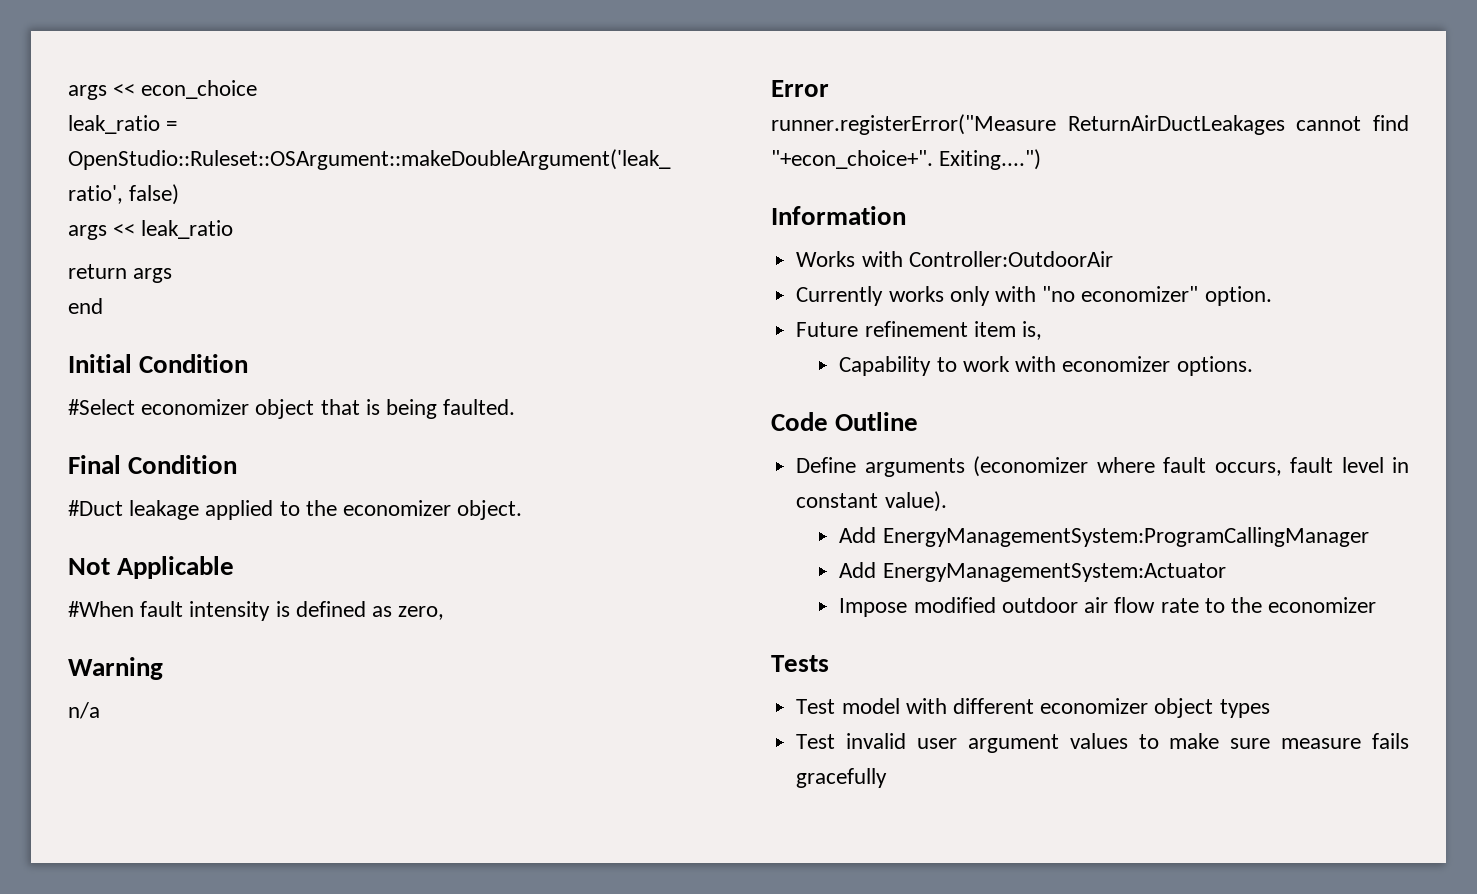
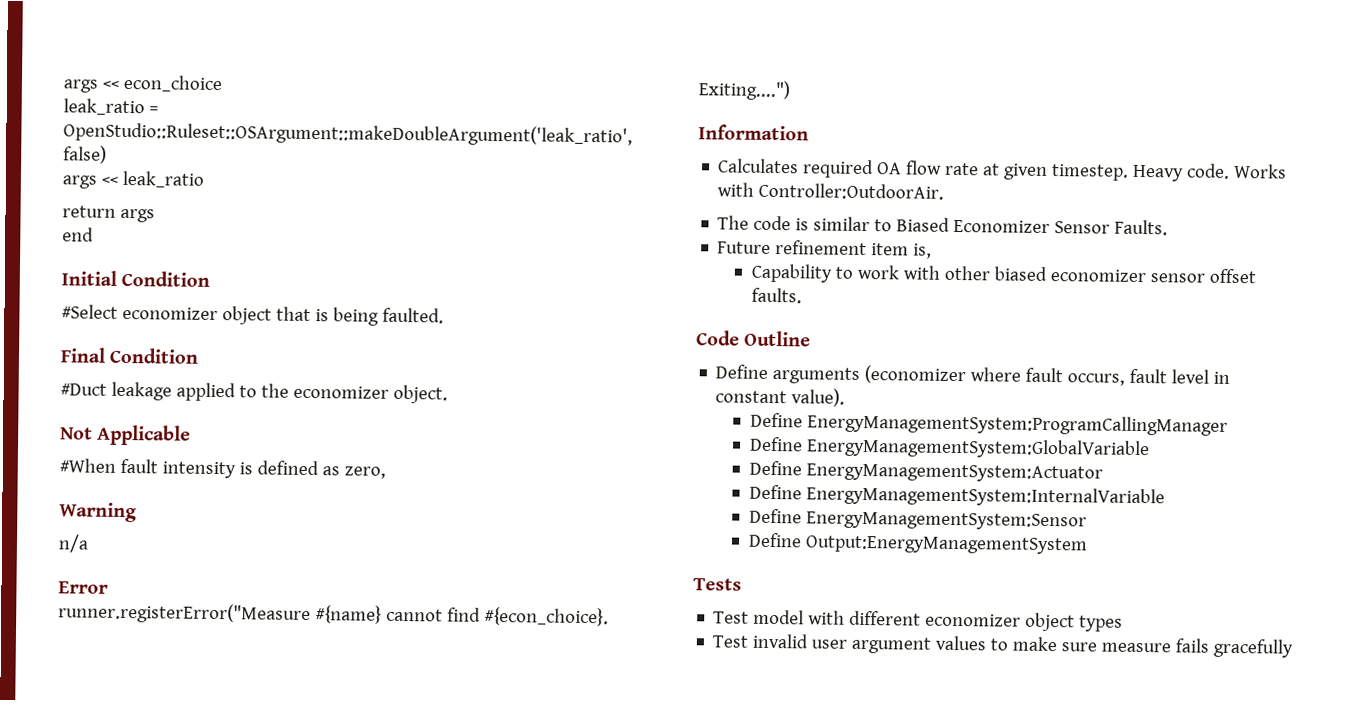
- runner.registerError("Measure ReturnAirDuctLeakages cannot find "+econ_choice+".
+ runner.registerError("Measure #{name} cannot find #{econ_choice}.
- Works with Controller:OutdoorAir
- Currently works only with "no economizer" option.
+ Calculates required OA flow rate at given timestep. Heavy code. Works with Controller:OutdoorAir.
+ The code is similar to Biased Economizer Sensor Faults.
- Capability to work with economizer options.
+ Capability to work with other biased economizer sensor offset faults.
- Add EnergyManagementSystem:ProgramCallingManager
+ Define EnergyManagementSystem:ProgramCallingManager
- Add EnergyManagementSystem:Actuator
- Impose modified outdoor air flow rate to the economizer
+ Define EnergyManagementSystem:GlobalVariable
+ Define EnergyManagementSystem:Actuator
+ Define EnergyManagementSystem:InternalVariable
+ Define EnergyManagementSystem:Sensor
+ Define Output:EnergyManagementSystem

